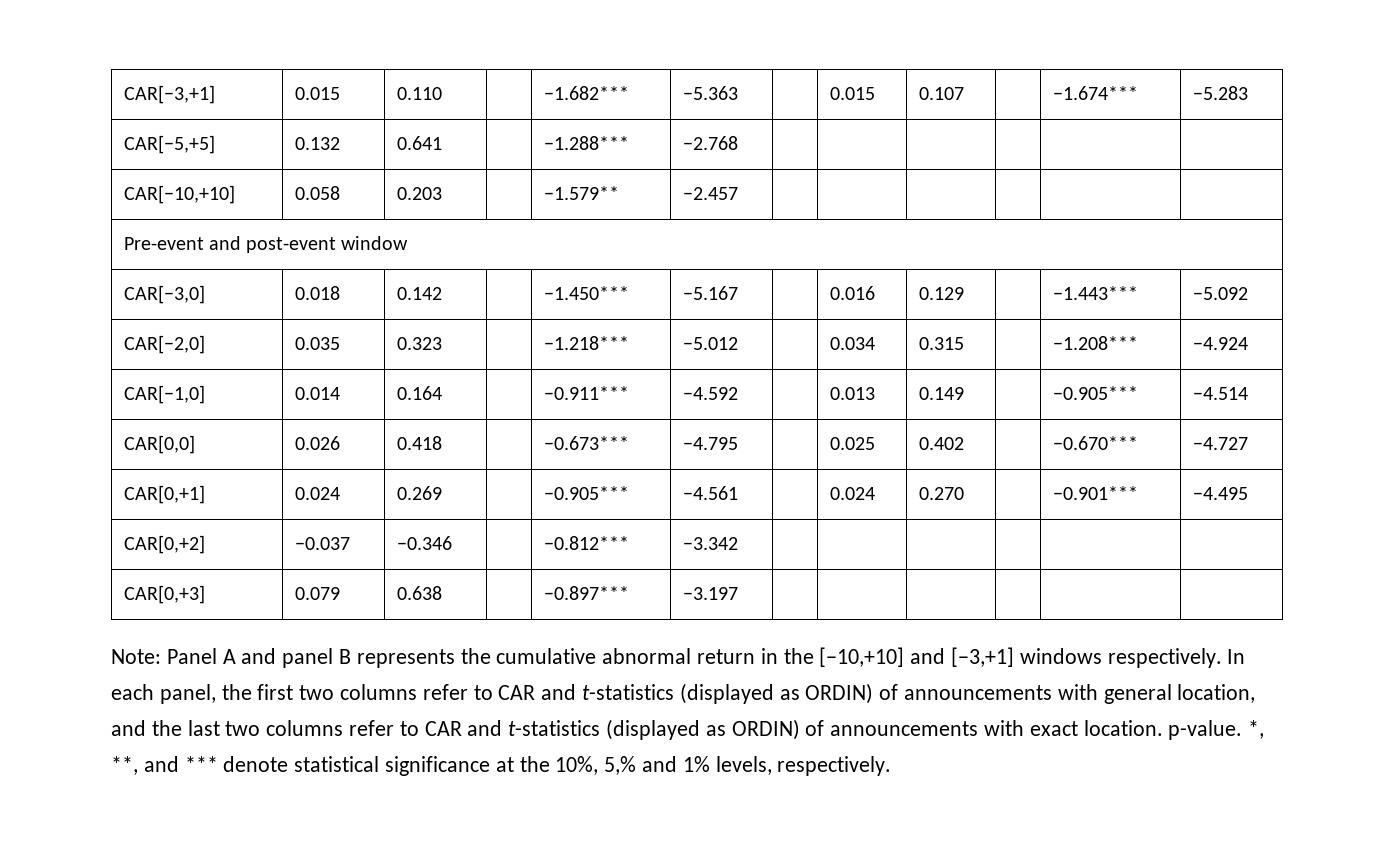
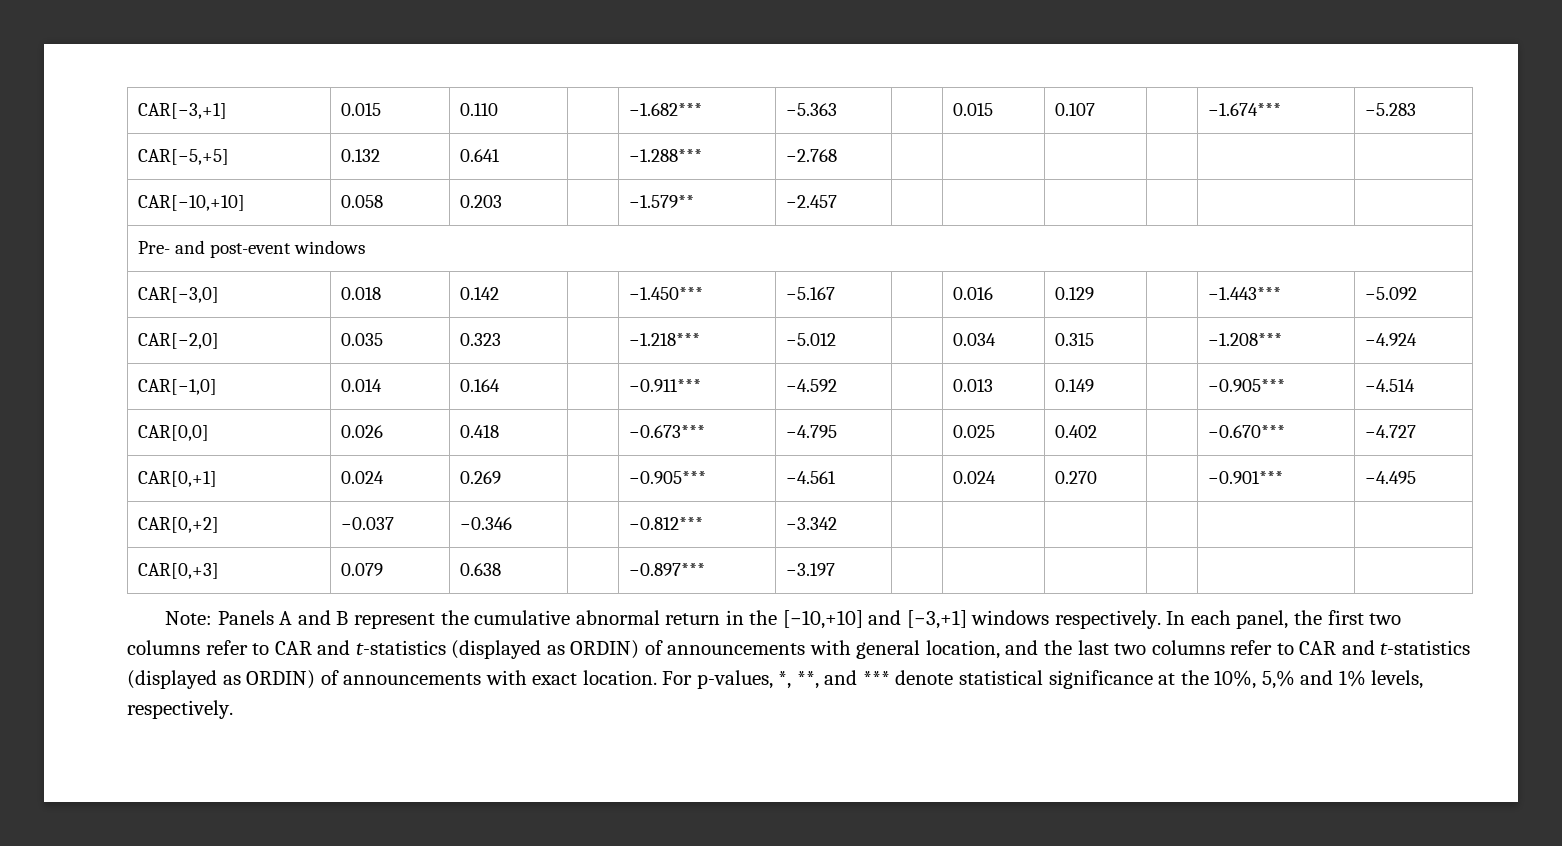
- Pre-event and post-event window
+ Pre- and post-event windows
- Note: Panel A and panel B represents the cumulative abnormal return in the [−10,+10] and [−3,+1] windows respectively.
+ Note: Panels A and B represent the cumulative abnormal return in the [−10,+10] and [−3,+1] windows respectively.
- In each panel, the first two columns refer to CAR and t-statistics (displayed as ORDIN) of announcements with general location, and the last two columns refer to CAR and t-statistics (displayed as ORDIN) of announcements with exact location. p-value. *, **, and *** denote statistical significance at the 10%, 5,% and 1% levels, respectively.
+ In each panel, the first two columns refer to CAR and t-statistics (displayed as ORDIN) of announcements with general location, and the last two columns refer to CAR and t-statistics (displayed as ORDIN) of announcements with exact location. For p-values, *, **, and *** denote statistical significance at the 10%, 5,% and 1% levels, respectively.

